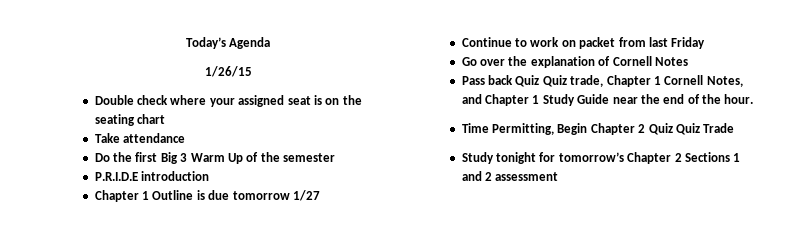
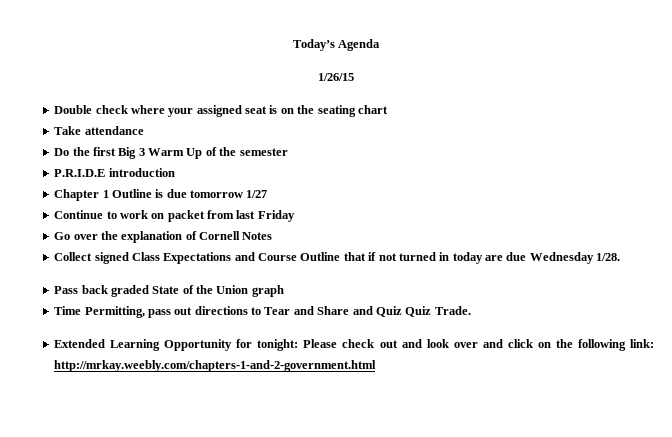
- Pass back Quiz Quiz trade, Chapter 1 Cornell Notes, and Chapter 1 Study Guide near the end of the hour.
- Time Permitting, Begin Chapter 2 Quiz Quiz Trade
- Study tonight for tomorrow’s Chapter 2 Sections 1 and 2 assessment
+ Collect signed Class Expectations and Course Outline that if not turned in today are due Wednesday 1/28.
+ Pass back graded State of the Union graph
+ Time Permitting, pass out directions to Tear and Share and Quiz Quiz Trade.
+ Extended Learning Opportunity for tonight: Please check out and look over and click on the following link: http://mrkay.weebly.com/chapters-1-and-2-government.html

